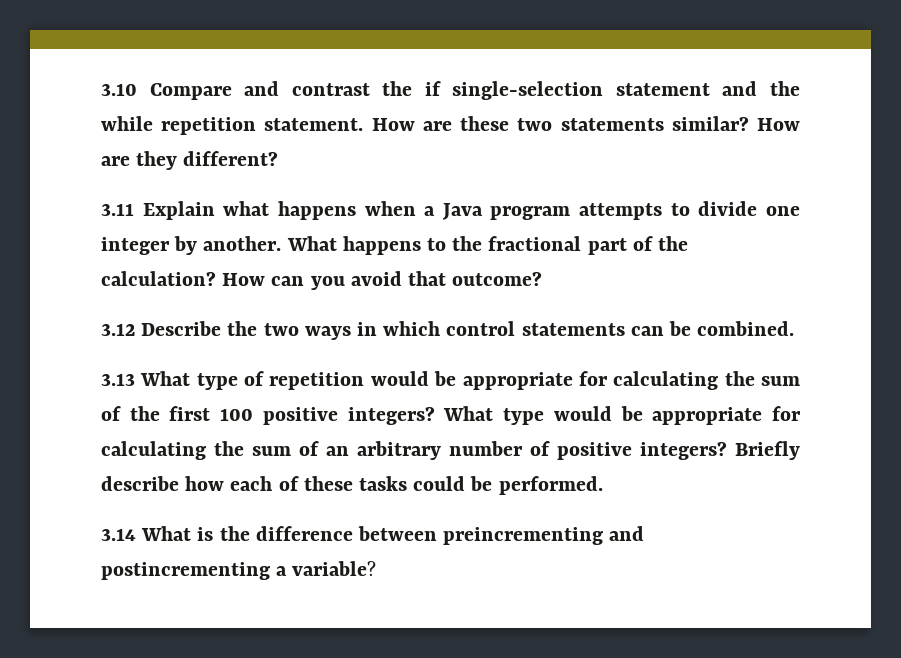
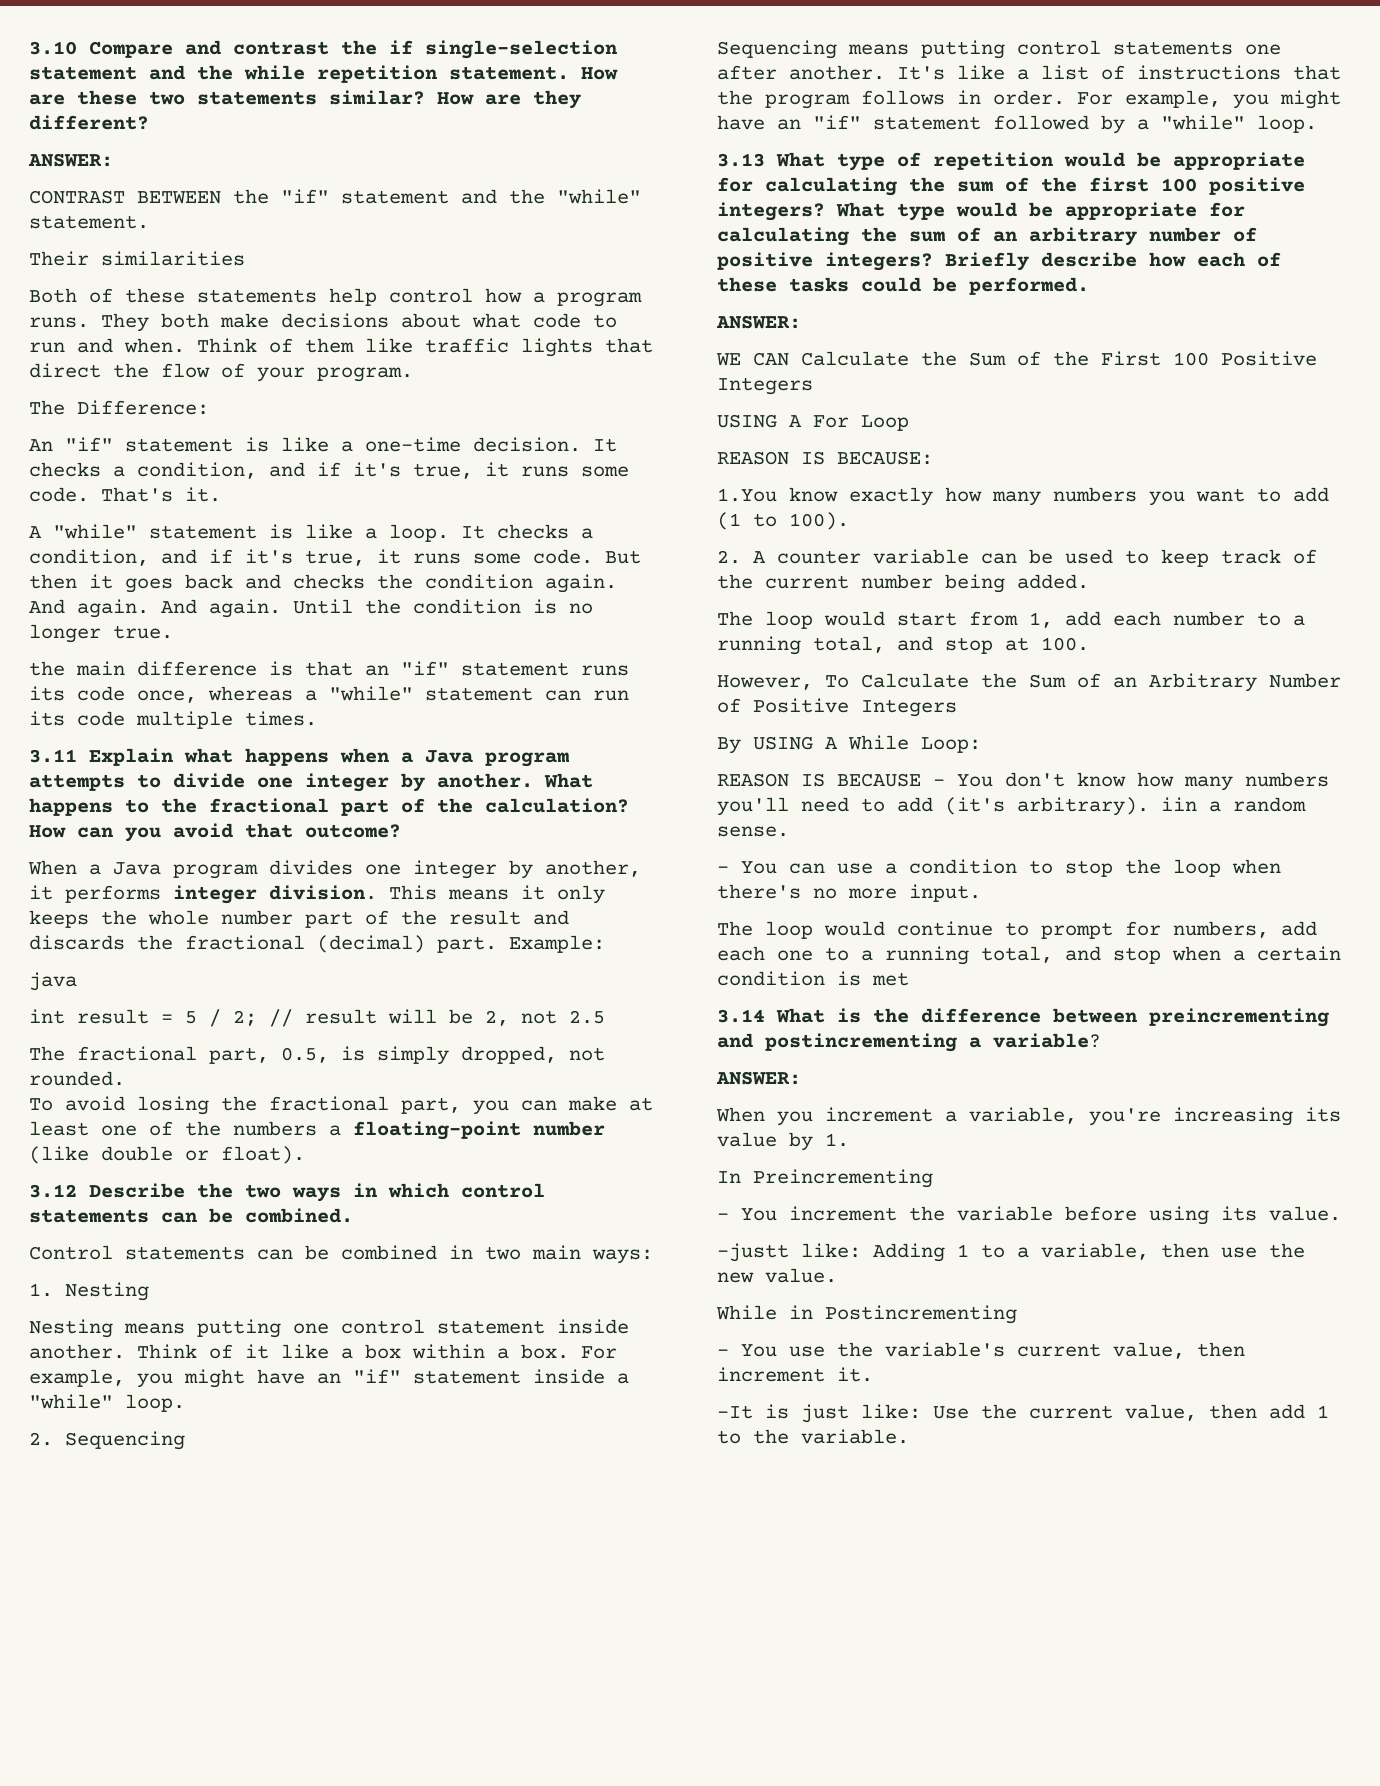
  How are they different?
+ ANSWER:
+ CONTRAST BETWEEN the "if" statement and the "while" statement.
+ Their similarities
+ Both of these statements help control how a program runs. They both make decisions about what code to run and when. Think of them like traffic lights that direct the flow of your program.
+ The Difference:
+ An "if" statement is like a one-time decision. It checks a condition, and if it's true, it runs some code. That's it.
+ A "while" statement is like a loop. It checks a condition, and if it's true, it runs some code. But then it goes back and checks the condition again. And again. And again. Until the condition is no longer true.
+ the main difference is that an "if" statement runs its code once, whereas a "while" statement can run its code multiple times.
+ When a Java program divides one integer by another, it performs integer division. This means it only keeps the whole number part of the result and discards the fractional (decimal) part. Example:
+ java
+ int result = 5 / 2; // result will be 2, not 2.5
+ The fractional part, 0.5, is simply dropped, not rounded.
+ To avoid losing the fractional part, you can make at least one of the numbers a floating-point number (like double or float).
+ Control statements can be combined in two main ways:
+ 1. Nesting
+ Nesting means putting one control statement inside another. Think of it like a box within a box. For example, you might have an "if" statement inside a "while" loop.
+ 2. Sequencing
+ Sequencing means putting control statements one after another. It's like a list of instructions that the program follows in order. For example, you might have an "if" statement followed by a "while" loop.
  Briefly describe how each of these tasks could be performed.
+ ANSWER:
+ WE CAN Calculate the Sum of the First 100 Positive Integers
+ USING A For Loop
+ REASON IS BECAUSE:
+ 1.You know exactly how many numbers you want to add (1 to 100).
+ 2. A counter variable can be used to keep track of the current number being added.
+ The loop would start from 1, add each number to a running total, and stop at 100.
+ However, To Calculate the Sum of an Arbitrary Number of Positive Integers
+ By USING A While Loop:
+ REASON IS BECAUSE - You don't know how many numbers you'll need to add (it's arbitrary). iin a random sense.
+ - You can use a condition to stop the loop when there's no more input.
+ The loop would continue to prompt for numbers, add each one to a running total, and stop when a certain condition is met
  3.14 What is the difference between preincrementing and postincrementing a variable?
+ ANSWER:
+ When you increment a variable, you're increasing its value by 1.
+ In Preincrementing
+ - You increment the variable before using its value.
+ -justt like: Adding 1 to a variable, then use the new value.
+ While in Postincrementing
+ - You use the variable's current value, then increment it.
+ -It is just like: Use the current value, then add 1 to the variable.

